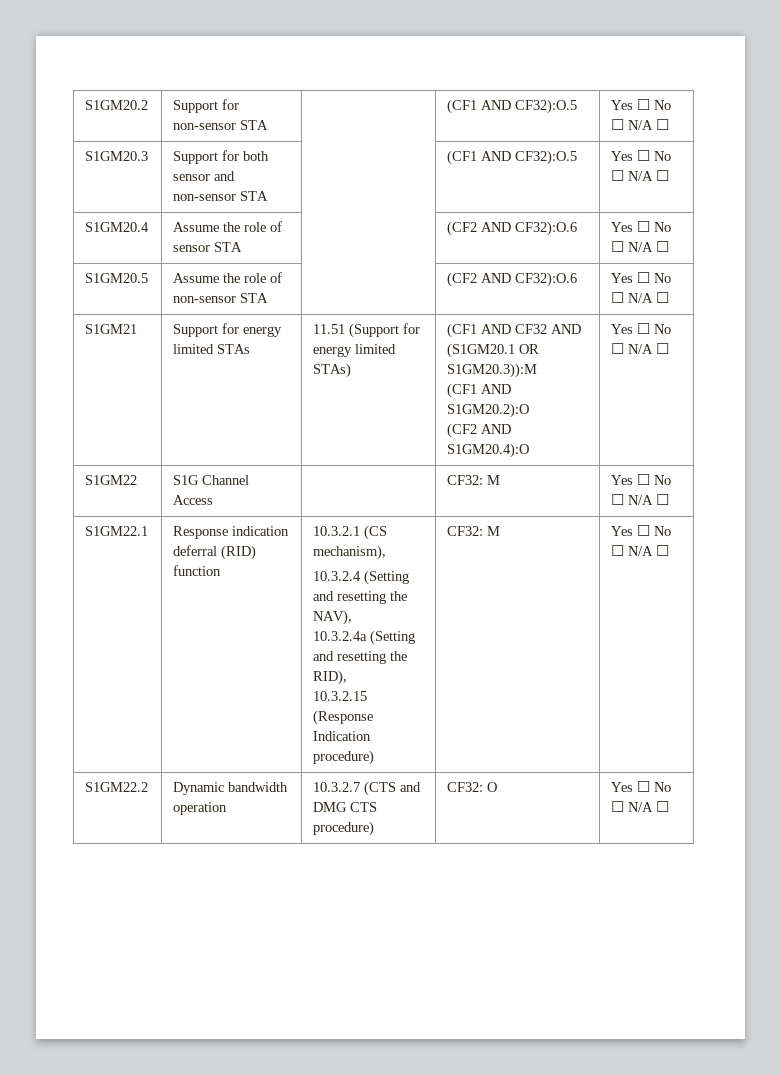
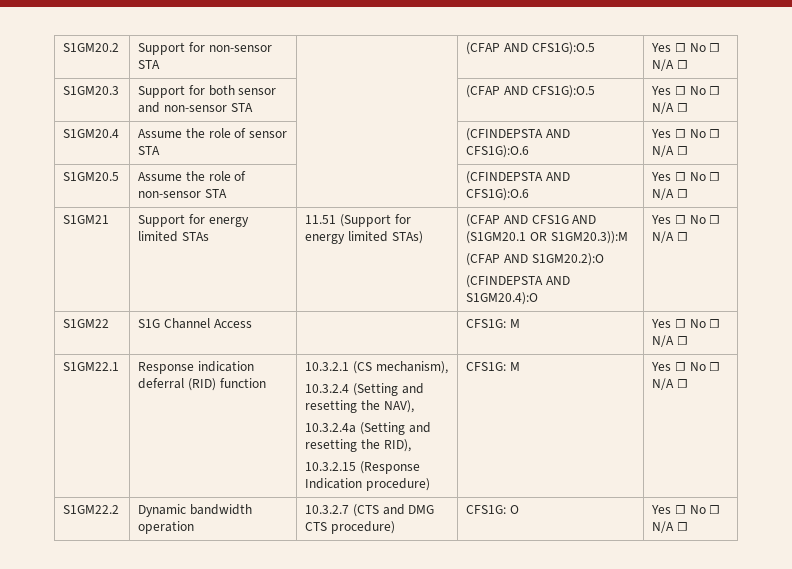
- S1GM20.2 | Support for non-sensor STA | | (CF1 AND CF32):O.5 | Yes ☐ No ☐ N/A ☐
+ S1GM20.2 | Support for non-sensor STA | | (CFAP AND CFS1G):O.5 | Yes ☐ No ☐ N/A ☐
- S1GM20.3 | Support for both sensor and non-sensor STA | | (CF1 AND CF32):O.5 | Yes ☐ No ☐ N/A ☐
+ S1GM20.3 | Support for both sensor and non-sensor STA | | (CFAP AND CFS1G):O.5 | Yes ☐ No ☐ N/A ☐
- S1GM20.4 | Assume the role of sensor STA | | (CF2 AND CF32):O.6 | Yes ☐ No ☐ N/A ☐
+ S1GM20.4 | Assume the role of sensor STA | | (CFINDEPSTA AND CFS1G):O.6 | Yes ☐ No ☐ N/A ☐
- S1GM20.5 | Assume the role of non-sensor STA | | (CF2 AND CF32):O.6 | Yes ☐ No ☐ N/A ☐
+ S1GM20.5 | Assume the role of non-sensor STA | | (CFINDEPSTA AND CFS1G):O.6 | Yes ☐ No ☐ N/A ☐
- S1GM21 | Support for energy limited STAs | 11.51 (Support for energy limited STAs) | (CF1 AND CF32 AND (S1GM20.1 OR S1GM20.3)):M
- (CF1 AND S1GM20.2):O
- (CF2 AND S1GM20.4):O | Yes ☐ No ☐ N/A ☐
+ S1GM21 | Support for energy limited STAs | 11.51 (Support for energy limited STAs) | (CFAP AND CFS1G AND (S1GM20.1 OR S1GM20.3)):M
+ (CFAP AND S1GM20.2):O
+ (CFINDEPSTA AND S1GM20.4):O | Yes ☐ No ☐ N/A ☐
- S1GM22 | S1G Channel Access | | CF32: M | Yes ☐ No ☐ N/A ☐
+ S1GM22 | S1G Channel Access | | CFS1G: M | Yes ☐ No ☐ N/A ☐
  S1GM22.1 | Response indication deferral (RID) function | 10.3.2.1 (CS mechanism),
  10.3.2.4 (Setting and resetting the NAV),
  10.3.2.4a (Setting and resetting the RID),
- 10.3.2.15 (Response Indication procedure) | CF32: M | Yes ☐ No ☐ N/A ☐
+ 10.3.2.15 (Response Indication procedure) | CFS1G: M | Yes ☐ No ☐ N/A ☐
- S1GM22.2 | Dynamic bandwidth operation | 10.3.2.7 (CTS and DMG CTS procedure) | CF32: O | Yes ☐ No ☐ N/A ☐
+ S1GM22.2 | Dynamic bandwidth operation | 10.3.2.7 (CTS and DMG CTS procedure) | CFS1G: O | Yes ☐ No ☐ N/A ☐

